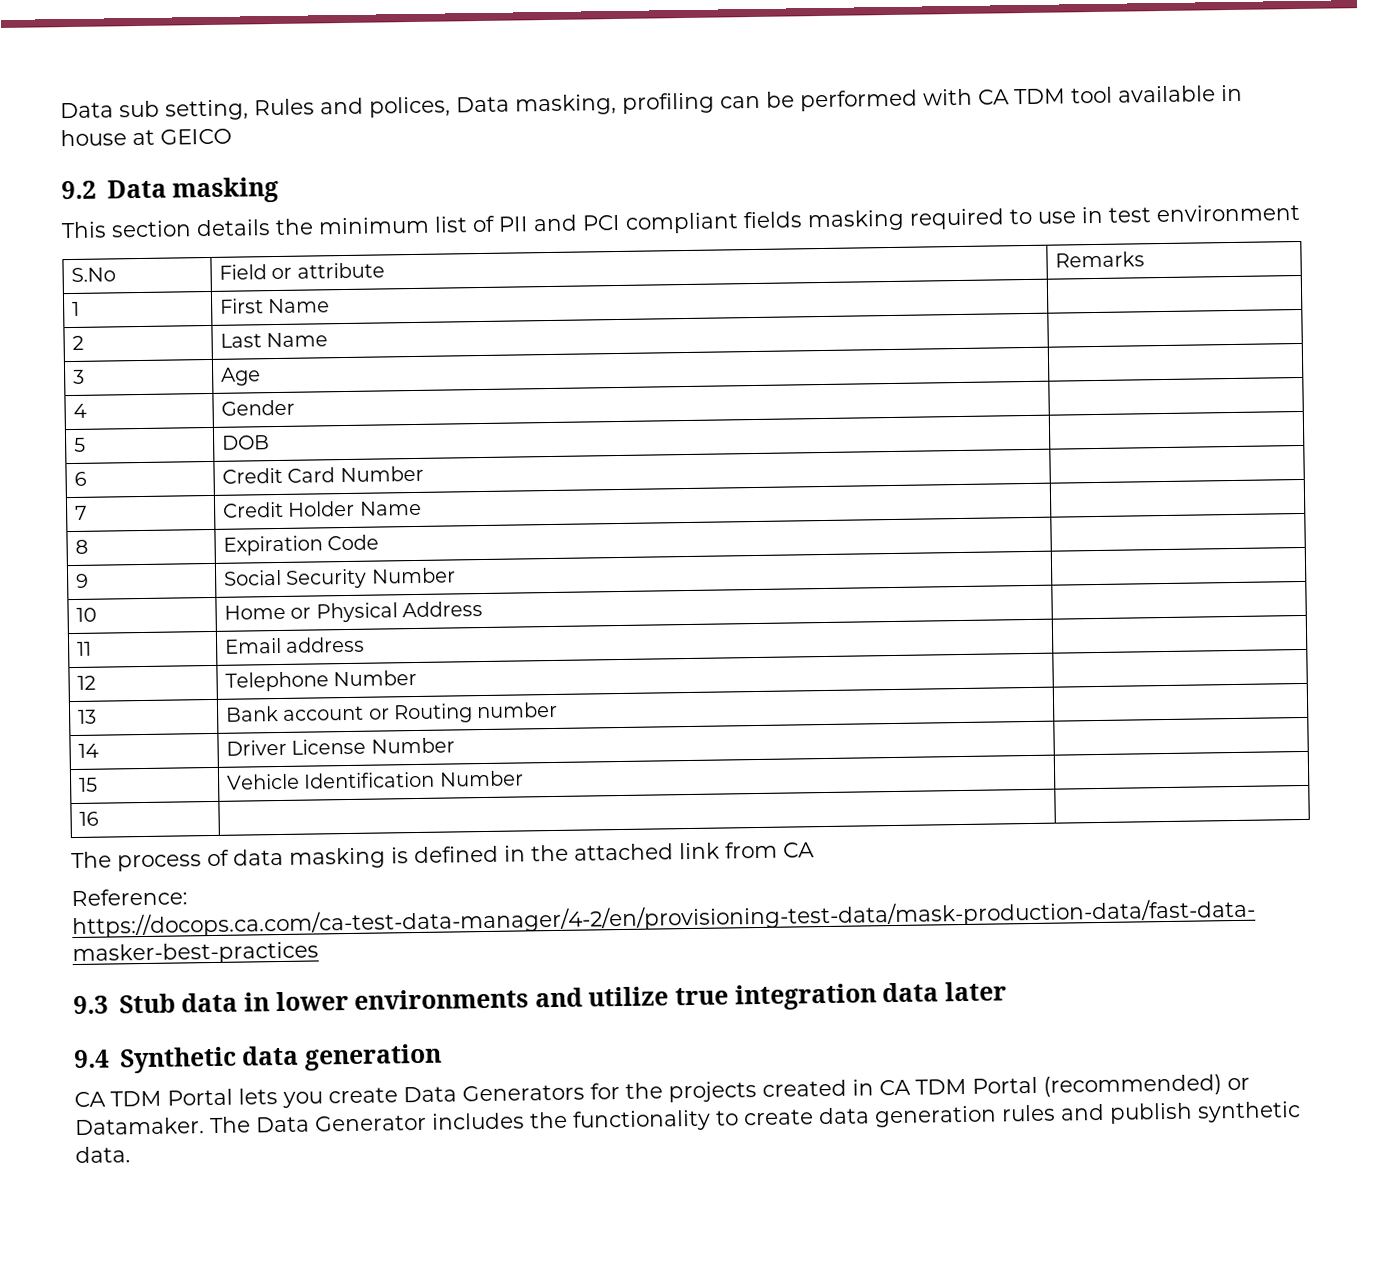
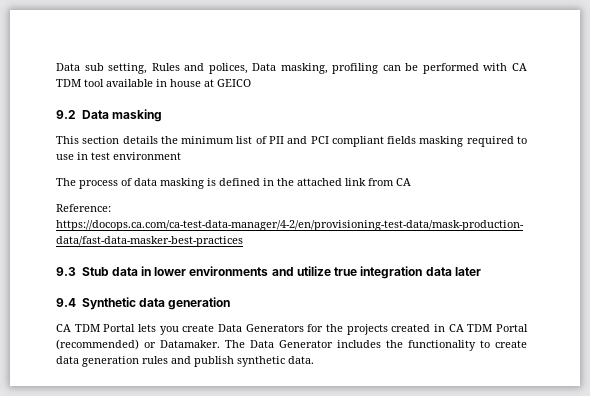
- S.No | Field or attribute | Remarks
- 1 | First Name |
- 2 | Last Name |
- 3 | Age |
- 4 | Gender |
- 5 | DOB |
- 6 | Credit Card Number |
- 7 | Credit Holder Name |
- 8 | Expiration Code |
- 9 | Social Security Number |
- 10 | Home or Physical Address |
- 11 | Email address |
- 12 | Telephone Number |
- 13 | Bank account or Routing number |
- 14 | Driver License Number |
- 15 | Vehicle Identification Number |
- 16 | |

